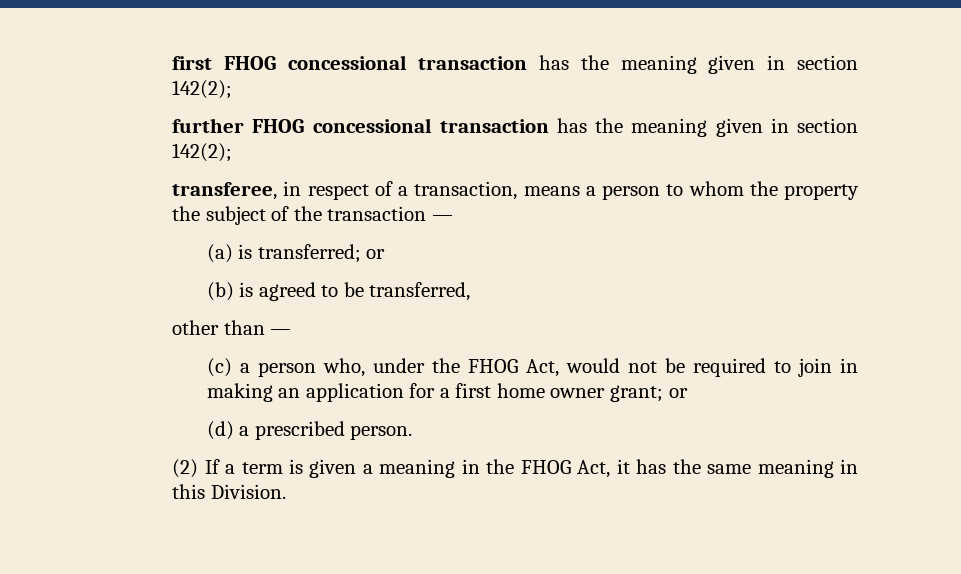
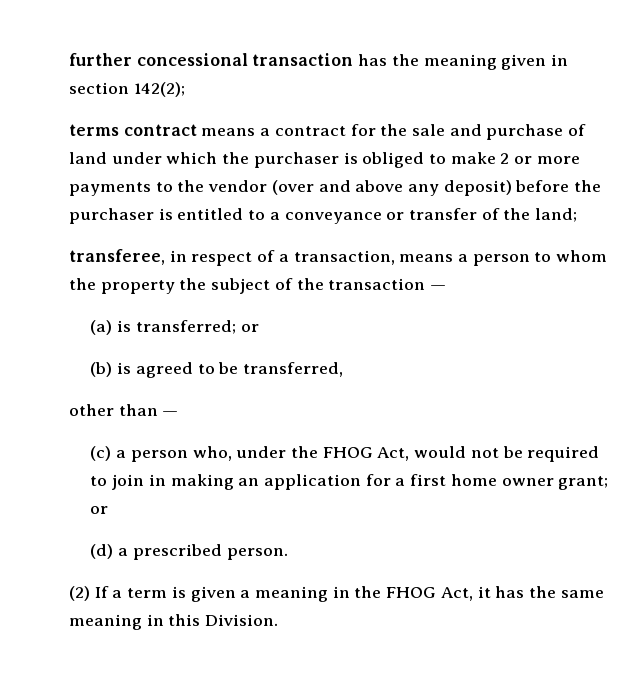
- first FHOG concessional transaction has the meaning given in section 142(2);
- further FHOG concessional transaction has the meaning given in section 142(2);
+ further concessional transaction has the meaning given in section 142(2);
+ terms contract means a contract for the sale and purchase of land under which the purchaser is obliged to make 2 or more payments to the vendor (over and above any deposit) before the purchaser is entitled to a conveyance or transfer of the land;

